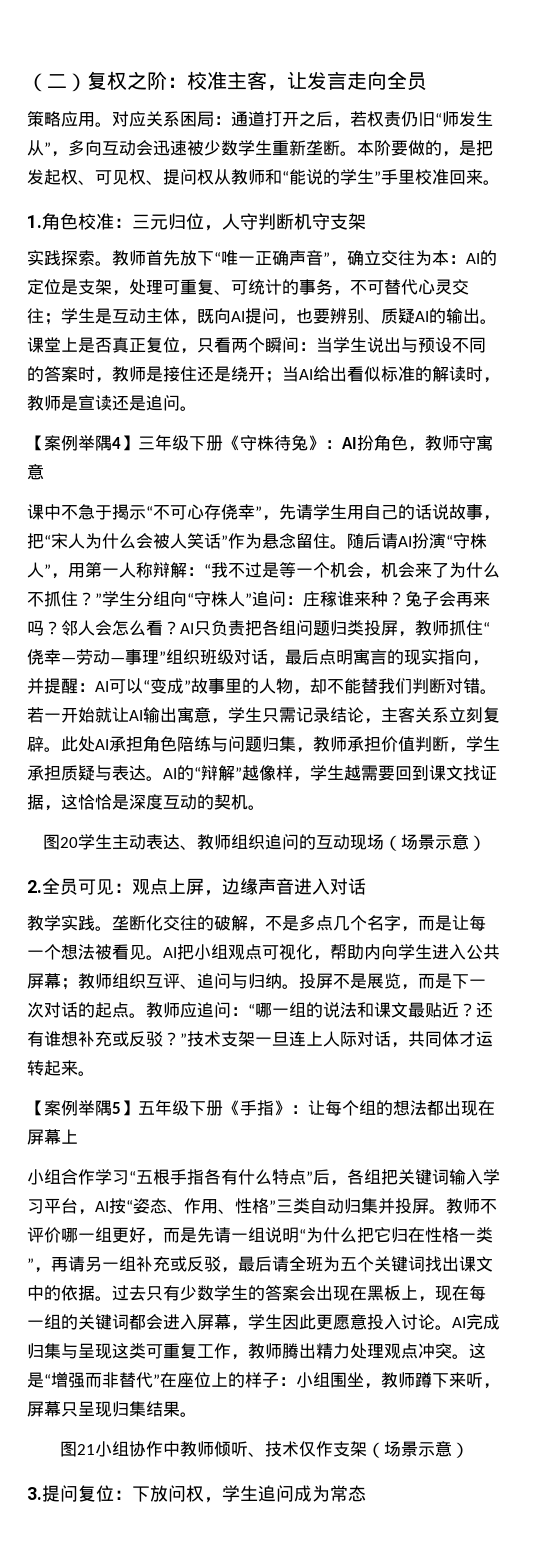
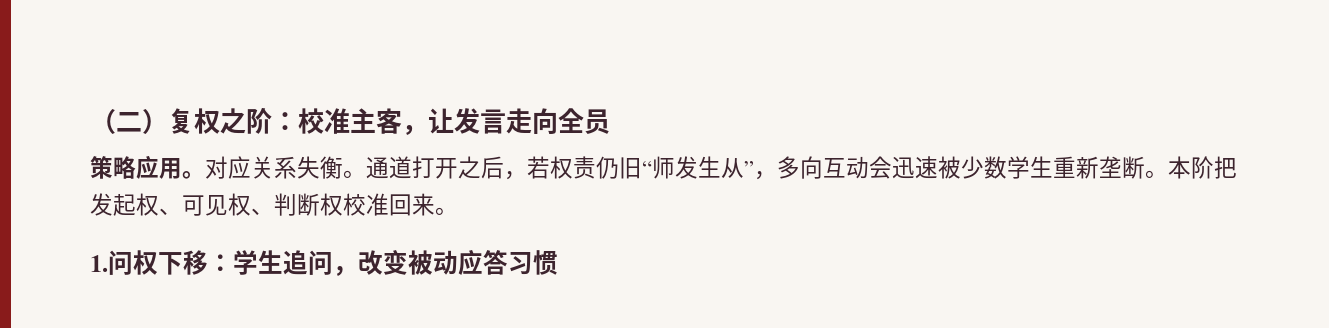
- 对应关系困局：通道打开之后，若权责仍旧“师发生从”，多向互动会迅速被少数学生重新垄断。
+ 对应关系失衡。通道打开之后，若权责仍旧“师发生从”，多向互动会迅速被少数学生重新垄断。
- 本阶要做的，是把发起权、可见权、提问权从教师和“能说的学生”手里校准回来。
- 1.角色校准：三元归位，人守判断机守支架
- 实践探索。教师首先放下“唯一正确声音”，确立交往为本：AI的定位是支架，处理可重复、可统计的事务，不可替代心灵交往；学生是互动主体，既向AI提问，也要辨别、质疑AI的输出。课堂上是否真正复位，只看两个瞬间：当学生说出与预设不同的答案时，教师是接住还是绕开；当AI给出看似标准的解读时，教师是宣读还是追问。
- 【案例举隅4】三年级下册《守株待兔》：AI扮角色，教师守寓意
- 课中不急于揭示“不可心存侥幸”，先请学生用自己的话说故事，把“宋人为什么会被人笑话”作为悬念留住。随后请AI扮演“守株人”，用第一人称辩解：“我不过是等一个机会，机会来了为什么不抓住？”学生分组向“守株人”追问：庄稼谁来种？兔子会再来吗？邻人会怎么看？AI只负责把各组问题归类投屏，教师抓住“侥幸—劳动—事理”组织班级对话，最后点明寓言的现实指向，并提醒：AI可以“变成”故事里的人物，却不能替我们判断对错。若一开始就让AI输出寓意，学生只需记录结论，主客关系立刻复辟。此处AI承担角色陪练与问题归集，教师承担价值判断，学生承担质疑与表达。AI的“辩解”越像样，学生越需要回到课文找证据，这恰恰是深度互动的契机。
- 图20学生主动表达、教师组织追问的互动现场（场景示意）
- 2.全员可见：观点上屏，边缘声音进入对话
- 教学实践。垄断化交往的破解，不是多点几个名字，而是让每一个想法被看见。AI把小组观点可视化，帮助内向学生进入公共屏幕；教师组织互评、追问与归纳。投屏不是展览，而是下一次对话的起点。教师应追问：“哪一组的说法和课文最贴近？还有谁想补充或反驳？”技术支架一旦连上人际对话，共同体才运转起来。
- 【案例举隅5】五年级下册《手指》：让每个组的想法都出现在屏幕上
- 小组合作学习“五根手指各有什么特点”后，各组把关键词输入学习平台，AI按“姿态、作用、性格”三类自动归集并投屏。教师不评价哪一组更好，而是先请一组说明“为什么把它归在性格一类”，再请另一组补充或反驳，最后请全班为五个关键词找出课文中的依据。过去只有少数学生的答案会出现在黑板上，现在每一组的关键词都会进入屏幕，学生因此更愿意投入讨论。AI完成归集与呈现这类可重复工作，教师腾出精力处理观点冲突。这是“增强而非替代”在座位上的样子：小组围坐，教师蹲下来听，屏幕只呈现归集结果。
- 图21小组协作中教师倾听、技术仅作支架（场景示意）
- 3.提问复位：下放问权，学生追问成为常态
+ 本阶把发起权、可见权、判断权校准回来。
+ 1.问权下移：学生追问，改变被动应答习惯

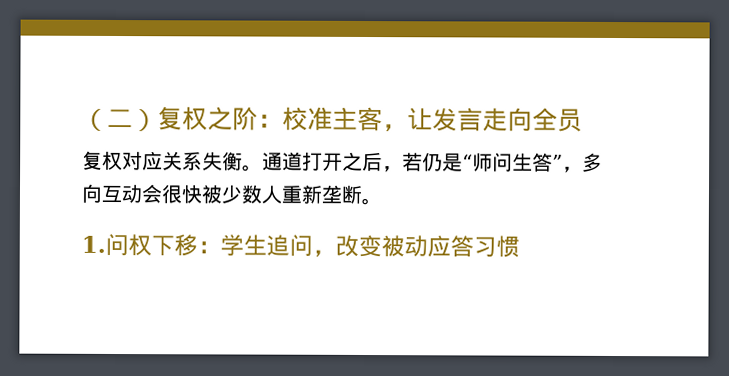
- 策略应用。对应关系失衡。
+ 复权对应关系失衡。
- 通道打开之后，若权责仍旧“师发生从”，多向互动会迅速被少数学生重新垄断。本阶把发起权、可见权、判断权校准回来。
+ 通道打开之后，若仍是“师问生答”，多向互动会很快被少数人重新垄断。

